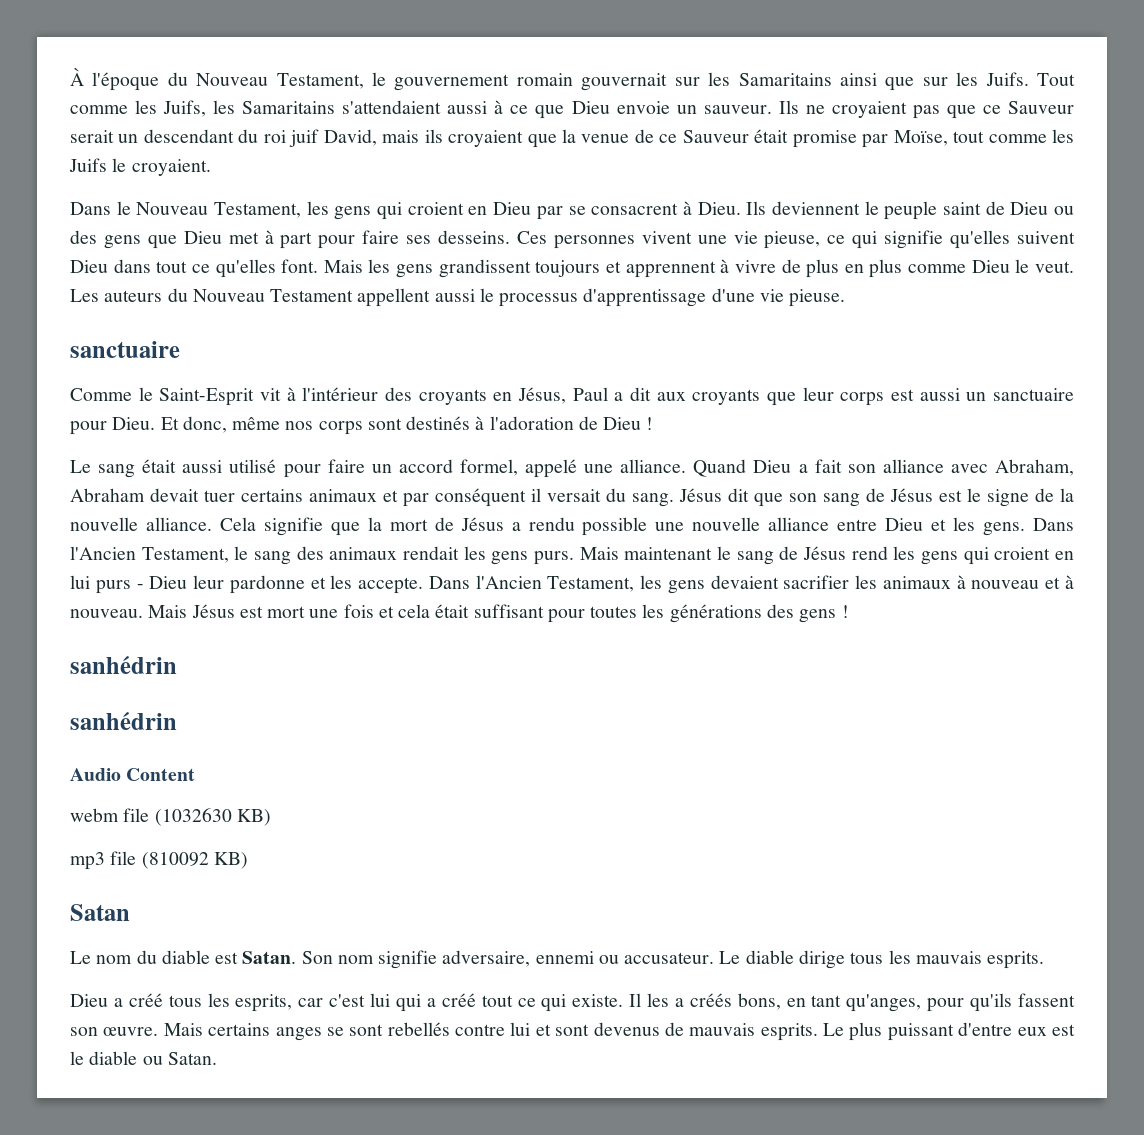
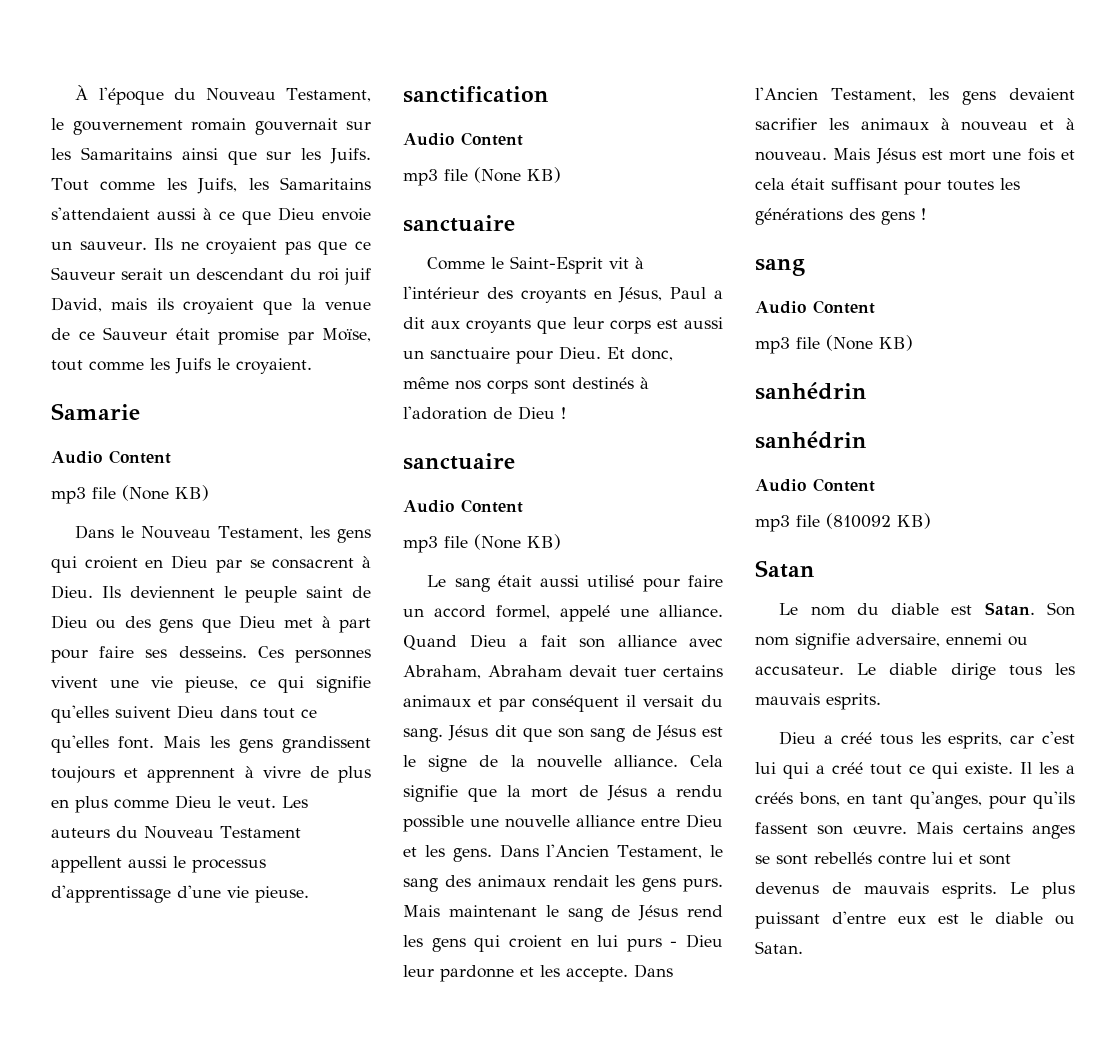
+ Samarie
+ Audio Content
+ mp3 file (None KB)
+ sanctification
+ Audio Content
+ mp3 file (None KB)
  Et donc, même nos corps sont destinés à l'adoration de Dieu !
+ sanctuaire
+ Audio Content
+ mp3 file (None KB)
  Mais Jésus est mort une fois et cela était suffisant pour toutes les générations des gens !
+ sang
+ Audio Content
+ mp3 file (None KB)
- webm file (1032630 KB)

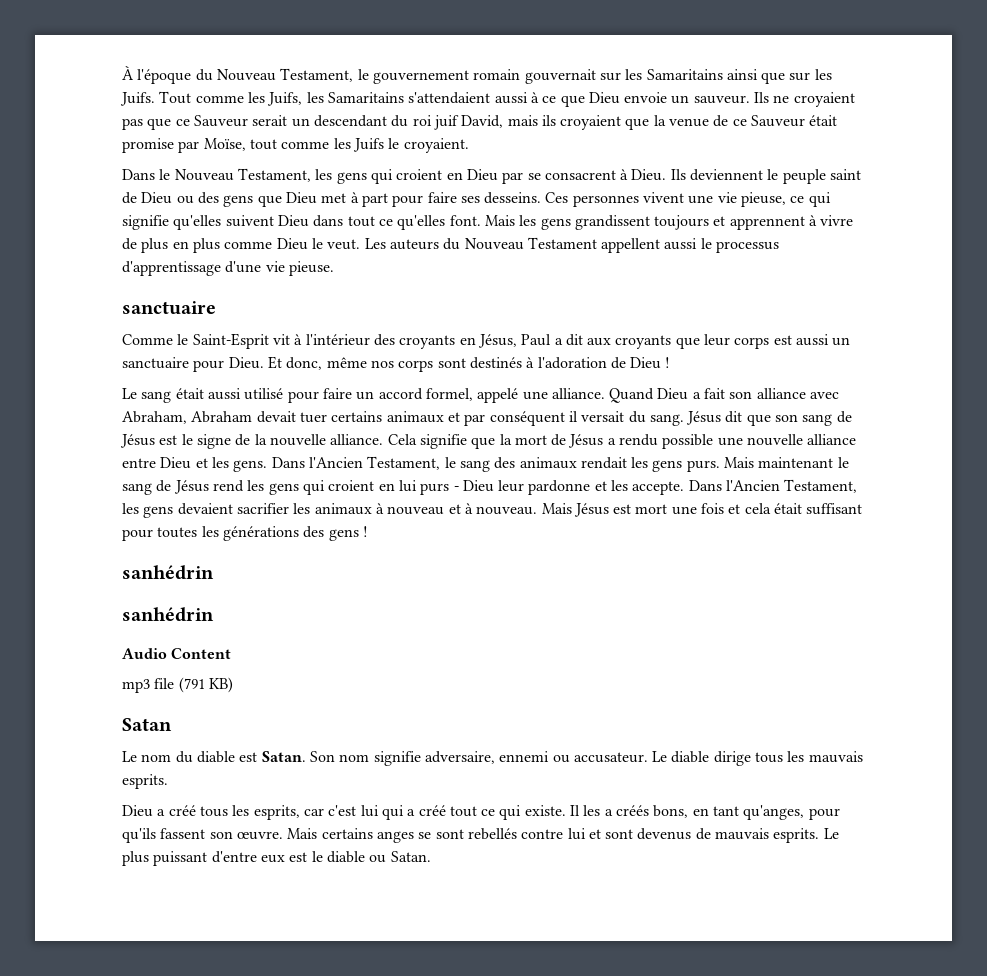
- Samarie
- Audio Content
- mp3 file (None KB)
- sanctification
- Audio Content
- mp3 file (None KB)
  Et donc, même nos corps sont destinés à l'adoration de Dieu !
- sanctuaire
- Audio Content
- mp3 file (None KB)
  Mais Jésus est mort une fois et cela était suffisant pour toutes les générations des gens !
- sang
- Audio Content
- mp3 file (None KB)
- mp3 file (810092 KB)
+ mp3 file (791 KB)

